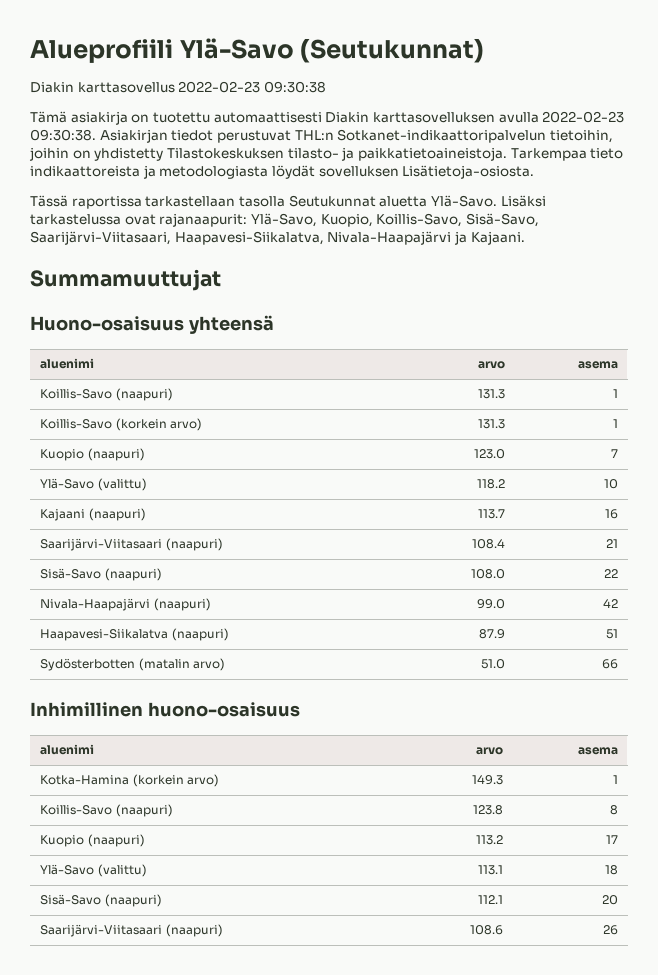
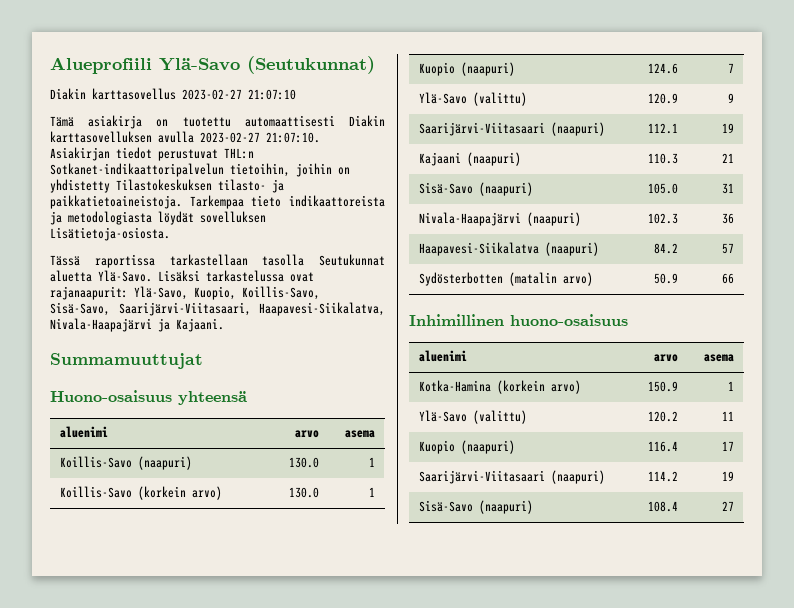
- Diakin karttasovellus 2022-02-23 09:30:38
+ Diakin karttasovellus 2023-02-27 21:07:10
- Tämä asiakirja on tuotettu automaattisesti Diakin karttasovelluksen avulla 2022-02-23 09:30:38.
+ Tämä asiakirja on tuotettu automaattisesti Diakin karttasovelluksen avulla 2023-02-27 21:07:10.
- Koillis-Savo (naapuri) | 131.3 | 1
+ Koillis-Savo (naapuri) | 130.0 | 1
- Koillis-Savo (korkein arvo) | 131.3 | 1
+ Koillis-Savo (korkein arvo) | 130.0 | 1
- Kuopio (naapuri) | 123.0 | 7
+ Kuopio (naapuri) | 124.6 | 7
- Ylä-Savo (valittu) | 118.2 | 10
- Kajaani (naapuri) | 113.7 | 16
- Saarijärvi-Viitasaari (naapuri) | 108.4 | 21
+ Ylä-Savo (valittu) | 120.9 | 9
+ Saarijärvi-Viitasaari (naapuri) | 112.1 | 19
+ Kajaani (naapuri) | 110.3 | 21
- Sisä-Savo (naapuri) | 108.0 | 22
+ Sisä-Savo (naapuri) | 105.0 | 31
- Nivala-Haapajärvi (naapuri) | 99.0 | 42
+ Nivala-Haapajärvi (naapuri) | 102.3 | 36
- Haapavesi-Siikalatva (naapuri) | 87.9 | 51
+ Haapavesi-Siikalatva (naapuri) | 84.2 | 57
- Sydösterbotten (matalin arvo) | 51.0 | 66
+ Sydösterbotten (matalin arvo) | 50.9 | 66
- Kotka-Hamina (korkein arvo) | 149.3 | 1
- Koillis-Savo (naapuri) | 123.8 | 8
- Kuopio (naapuri) | 113.2 | 17
+ Kotka-Hamina (korkein arvo) | 150.9 | 1
+ Ylä-Savo (valittu) | 120.2 | 11
+ Kuopio (naapuri) | 116.4 | 17
- Ylä-Savo (valittu) | 113.1 | 18
- Sisä-Savo (naapuri) | 112.1 | 20
- Saarijärvi-Viitasaari (naapuri) | 108.6 | 26
+ Saarijärvi-Viitasaari (naapuri) | 114.2 | 19
+ Sisä-Savo (naapuri) | 108.4 | 27

